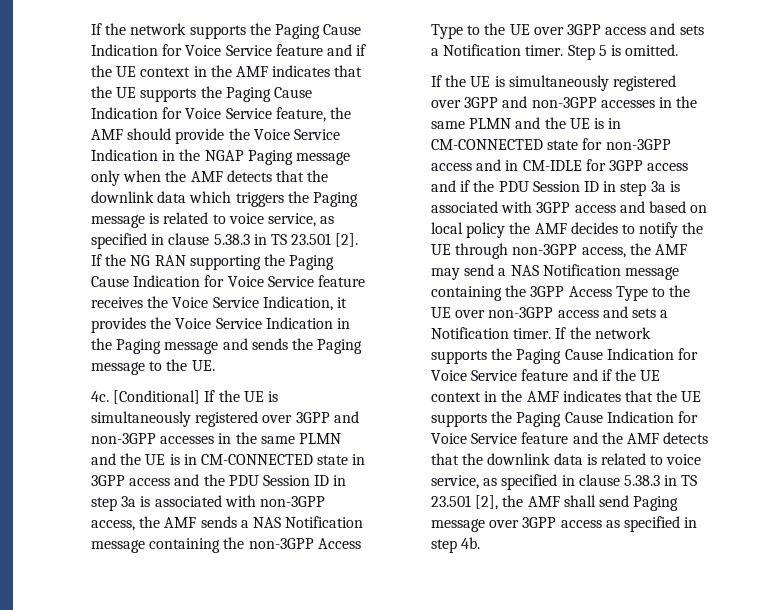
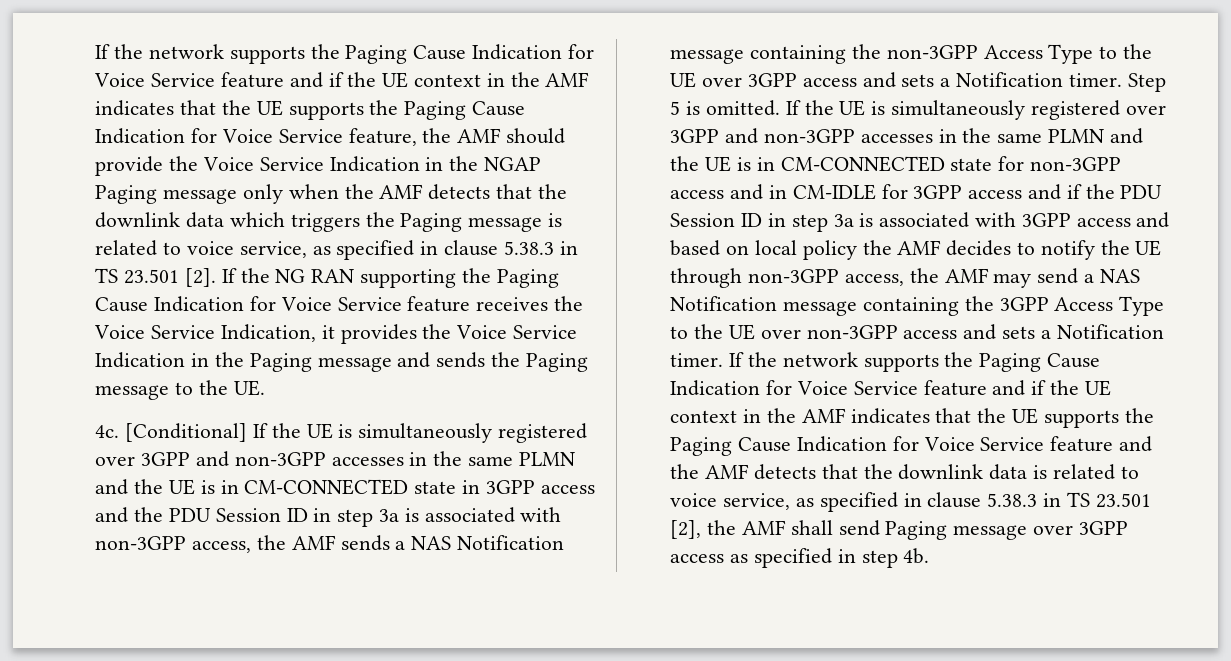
- Step 5 is omitted.
- If the UE is simultaneously registered over 3GPP and non-3GPP accesses in the same PLMN and the UE is in CM-CONNECTED state for non-3GPP access and in CM-IDLE for 3GPP access and if the PDU Session ID in step 3a is associated with 3GPP access and based on local policy the AMF decides to notify the UE through non-3GPP access, the AMF may send a NAS Notification message containing the 3GPP Access Type to the UE over non-3GPP access and sets a Notification timer.
+ Step 5 is omitted. If the UE is simultaneously registered over 3GPP and non-3GPP accesses in the same PLMN and the UE is in CM-CONNECTED state for non-3GPP access and in CM-IDLE for 3GPP access and if the PDU Session ID in step 3a is associated with 3GPP access and based on local policy the AMF decides to notify the UE through non-3GPP access, the AMF may send a NAS Notification message containing the 3GPP Access Type to the UE over non-3GPP access and sets a Notification timer.

